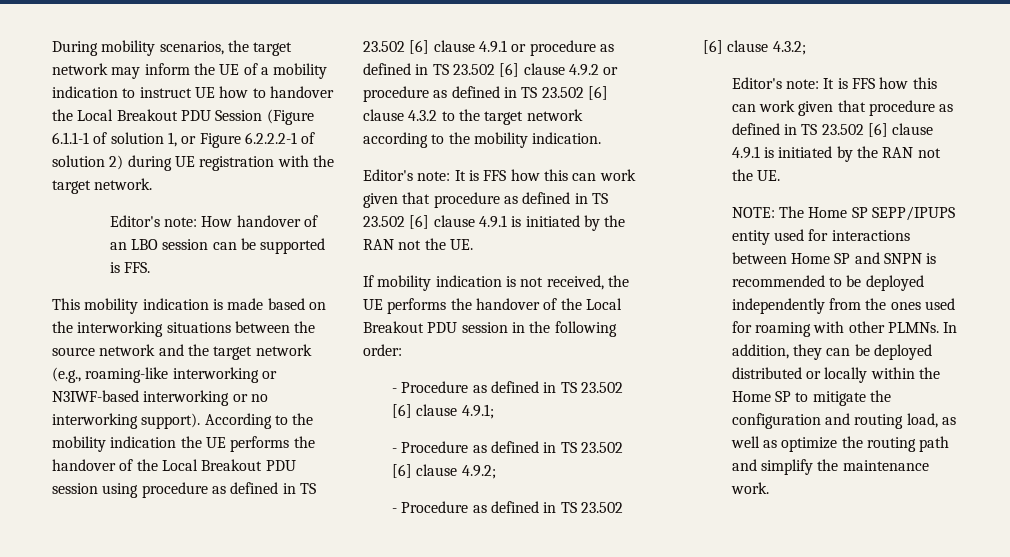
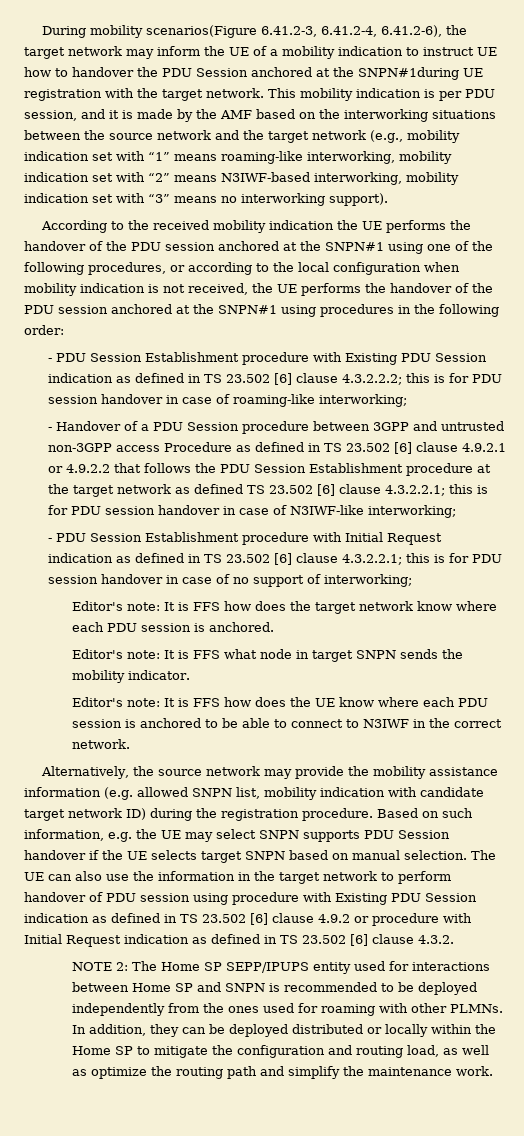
- During mobility scenarios, the target network may inform the UE of a mobility indication to instruct UE how to handover the Local Breakout PDU Session (Figure 6.1.1-1 of solution 1, or Figure 6.2.2.2-1 of solution 2) during UE registration with the target network.
- Editor's note: How handover of an LBO session can be supported is FFS.
- This mobility indication is made based on the interworking situations between the source network and the target network (e.g., roaming-like interworking or N3IWF-based interworking or no interworking support). According to the mobility indication the UE performs the handover of the Local Breakout PDU session using procedure as defined in TS 23.502 [6] clause 4.9.1 or procedure as defined in TS 23.502 [6] clause 4.9.2 or procedure as defined in TS 23.502 [6] clause 4.3.2 to the target network according to the mobility indication.
- Editor's note: It is FFS how this can work given that procedure as defined in TS 23.502 [6] clause 4.9.1 is initiated by the RAN not the UE.
- If mobility indication is not received, the UE performs the handover of the Local Breakout PDU session in the following order:
+ During mobility scenarios(Figure 6.41.2-3, 6.41.2-4, 6.41.2-6), the target network may inform the UE of a mobility indication to instruct UE how to handover the PDU Session anchored at the SNPN#1during UE registration with the target network. This mobility indication is per PDU session, and it is made by the AMF based on the interworking situations between the source network and the target network (e.g., mobility indication set with “1” means roaming-like interworking, mobility indication set with “2” means N3IWF-based interworking, mobility indication set with “3” means no interworking support).
+ According to the received mobility indication the UE performs the handover of the PDU session anchored at the SNPN#1 using one of the following procedures, or according to the local configuration when mobility indication is not received, the UE performs the handover of the PDU session anchored at the SNPN#1 using procedures in the following order:
- - Procedure as defined in TS 23.502 [6] clause 4.9.1;
- - Procedure as defined in TS 23.502 [6] clause 4.9.2;
- - Procedure as defined in TS 23.502 [6] clause 4.3.2;
- Editor's note: It is FFS how this can work given that procedure as defined in TS 23.502 [6] clause 4.9.1 is initiated by the RAN not the UE.
- NOTE: The Home SP SEPP/IPUPS entity used for interactions between Home SP and SNPN is recommended to be deployed independently from the ones used for roaming with other PLMNs.
+ - PDU Session Establishment procedure with Existing PDU Session indication as defined in TS 23.502 [6] clause 4.3.2.2.2; this is for PDU session handover in case of roaming-like interworking;
+ - Handover of a PDU Session procedure between 3GPP and untrusted non-3GPP access Procedure as defined in TS 23.502 [6] clause 4.9.2.1 or 4.9.2.2 that follows the PDU Session Establishment procedure at the target network as defined TS 23.502 [6] clause 4.3.2.2.1; this is for PDU session handover in case of N3IWF-like interworking;
+ - PDU Session Establishment procedure with Initial Request indication as defined in TS 23.502 [6] clause 4.3.2.2.1; this is for PDU session handover in case of no support of interworking;
+ Editor's note: It is FFS how does the target network know where each PDU session is anchored.
+ Editor's note: It is FFS what node in target SNPN sends the mobility indicator.
+ Editor's note: It is FFS how does the UE know where each PDU session is anchored to be able to connect to N3IWF in the correct network.
+ Alternatively, the source network may provide the mobility assistance information (e.g. allowed SNPN list, mobility indication with candidate target network ID) during the registration procedure. Based on such information, e.g. the UE may select SNPN supports PDU Session handover if the UE selects target SNPN based on manual selection. The UE can also use the information in the target network to perform handover of PDU session using procedure with Existing PDU Session indication as defined in TS 23.502 [6] clause 4.9.2 or procedure with Initial Request indication as defined in TS 23.502 [6] clause 4.3.2.
+ NOTE 2: The Home SP SEPP/IPUPS entity used for interactions between Home SP and SNPN is recommended to be deployed independently from the ones used for roaming with other PLMNs.

